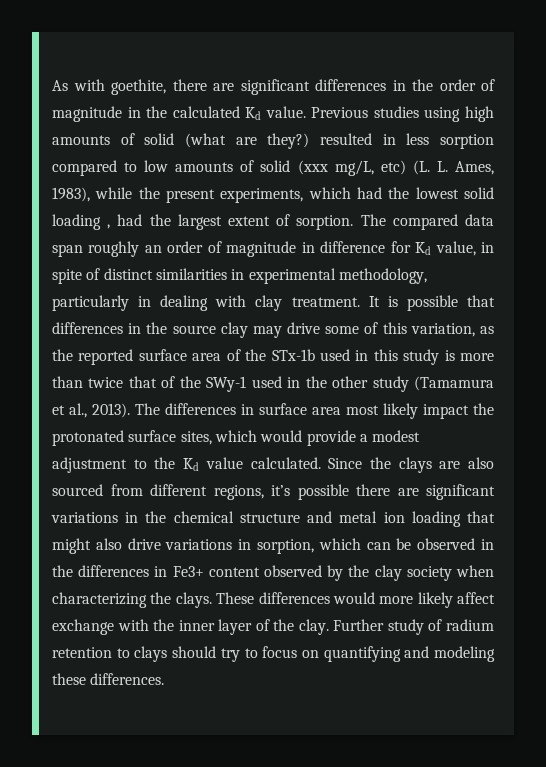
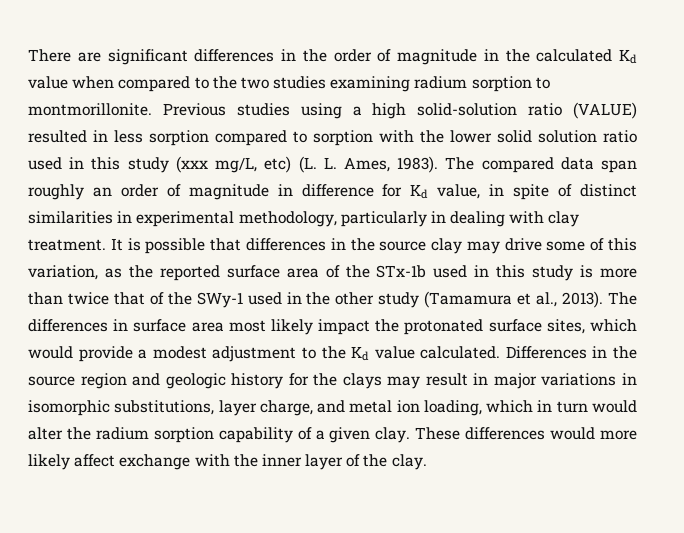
- As with goethite, there are significant differences in the order of magnitude in the calculated Kd value. Previous studies using high amounts of solid (what are they?) resulted in less sorption compared to low amounts of solid (xxx mg/L, etc) (L. L. Ames, 1983), while the present experiments, which had the lowest solid loading , had the largest extent of sorption.
+ There are significant differences in the order of magnitude in the calculated Kd value when compared to the two studies examining radium sorption to montmorillonite. Previous studies using a high solid-solution ratio (VALUE) resulted in less sorption compared to sorption with the lower solid solution ratio used in this study (xxx mg/L, etc) (L. L. Ames, 1983).
- Since the clays are also sourced from different regions, it’s possible there are significant variations in the chemical structure and metal ion loading that might also drive variations in sorption, which can be observed in the differences in Fe3+ content observed by the clay society when characterizing the clays.
+ Differences in the source region and geologic history for the clays may result in major variations in isomorphic substitutions, layer charge, and metal ion loading, which in turn would alter the radium sorption capability of a given clay.
- Further study of radium retention to clays should try to focus on quantifying and modeling these differences.

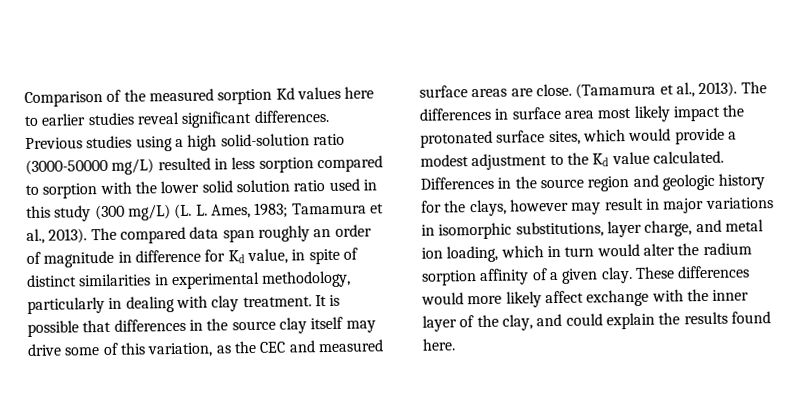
- There are significant differences in the order of magnitude in the calculated Kd value when compared to the two studies examining radium sorption to montmorillonite.
+ Comparison of the measured sorption Kd values here to earlier studies reveal significant differences.
- Previous studies using a high solid-solution ratio (VALUE) resulted in less sorption compared to sorption with the lower solid solution ratio used in this study (xxx mg/L, etc) (L. L. Ames, 1983).
+ Previous studies using a high solid-solution ratio (3000-50000 mg/L) resulted in less sorption compared to sorption with the lower solid solution ratio used in this study (300 mg/L) (L. L. Ames, 1983; Tamamura et al., 2013).
- It is possible that differences in the source clay may drive some of this variation, as the reported surface area of the STx-1b used in this study is more than twice that of the SWy-1 used in the other study (Tamamura et al., 2013).
+ It is possible that differences in the source clay itself may drive some of this variation, as the CEC and measured surface areas are close. (Tamamura et al., 2013).
- Differences in the source region and geologic history for the clays may result in major variations in isomorphic substitutions, layer charge, and metal ion loading, which in turn would alter the radium sorption capability of a given clay.
+ Differences in the source region and geologic history for the clays, however may result in major variations in isomorphic substitutions, layer charge, and metal ion loading, which in turn would alter the radium sorption affinity of a given clay.
- These differences would more likely affect exchange with the inner layer of the clay.
+ These differences would more likely affect exchange with the inner layer of the clay, and could explain the results found here.

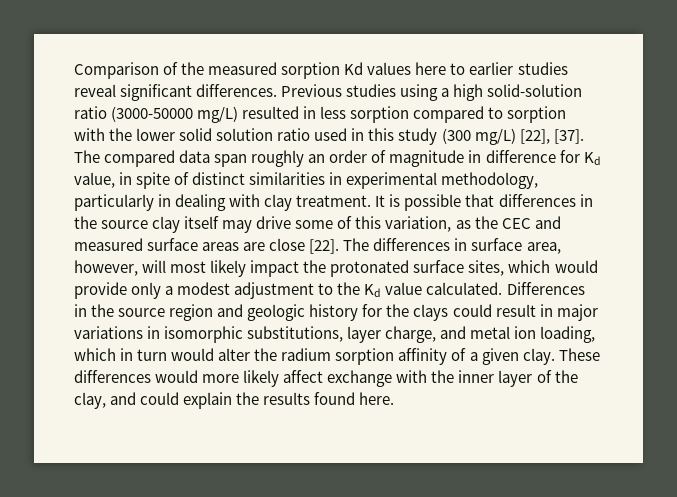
- Previous studies using a high solid-solution ratio (3000-50000 mg/L) resulted in less sorption compared to sorption with the lower solid solution ratio used in this study (300 mg/L) (L. L. Ames, 1983; Tamamura et al., 2013).
+ Previous studies using a high solid-solution ratio (3000-50000 mg/L) resulted in less sorption compared to sorption with the lower solid solution ratio used in this study (300 mg/L) [22], [37].
- It is possible that differences in the source clay itself may drive some of this variation, as the CEC and measured surface areas are close. (Tamamura et al., 2013).
+ It is possible that differences in the source clay itself may drive some of this variation, as the CEC and measured surface areas are close [22].
- The differences in surface area most likely impact the protonated surface sites, which would provide a modest adjustment to the Kd value calculated.
+ The differences in surface area, however, will most likely impact the protonated surface sites, which would provide only a modest adjustment to the Kd value calculated.
- Differences in the source region and geologic history for the clays, however may result in major variations in isomorphic substitutions, layer charge, and metal ion loading, which in turn would alter the radium sorption affinity of a given clay.
+ Differences in the source region and geologic history for the clays could result in major variations in isomorphic substitutions, layer charge, and metal ion loading, which in turn would alter the radium sorption affinity of a given clay.

